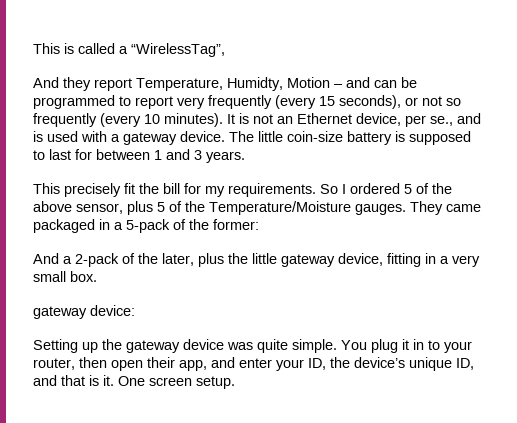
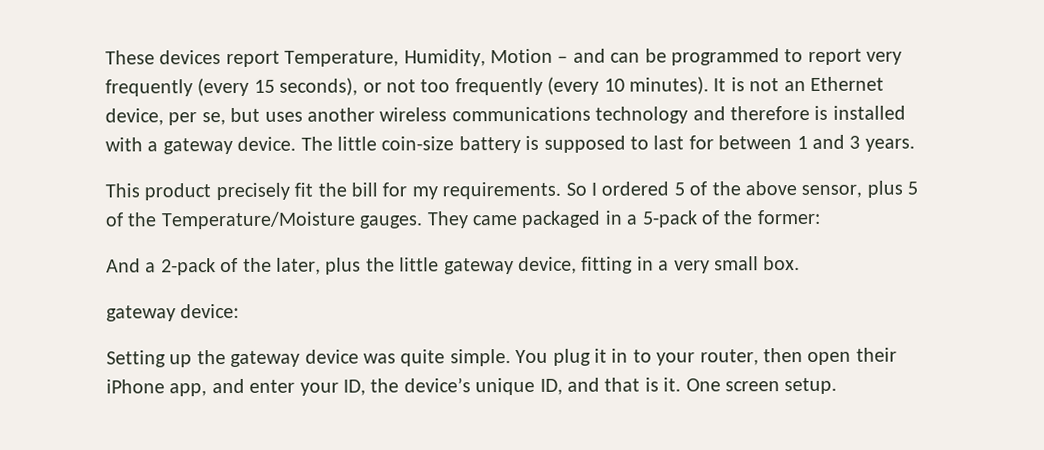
- This is called a “WirelessTag”,
- And they report Temperature, Humidty, Motion – and can be programmed to report very frequently (every 15 seconds), or not so frequently (every 10 minutes).
+ These devices report Temperature, Humidity, Motion – and can be programmed to report very frequently (every 15 seconds), or not too frequently (every 10 minutes).
- It is not an Ethernet device, per se., and is used with a gateway device.
+ It is not an Ethernet device, per se, but uses another wireless communications technology and therefore is installed with a gateway device.
- This precisely fit the bill for my requirements.
+ This product precisely fit the bill for my requirements.
- You plug it in to your router, then open their app, and enter your ID, the device’s unique ID, and that is it.
+ You plug it in to your router, then open their iPhone app, and enter your ID, the device’s unique ID, and that is it.

